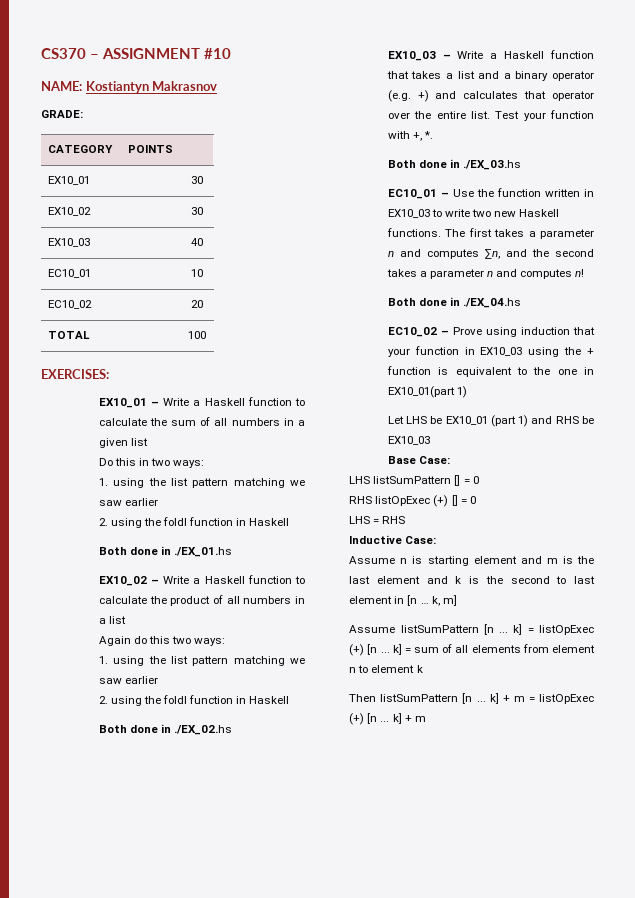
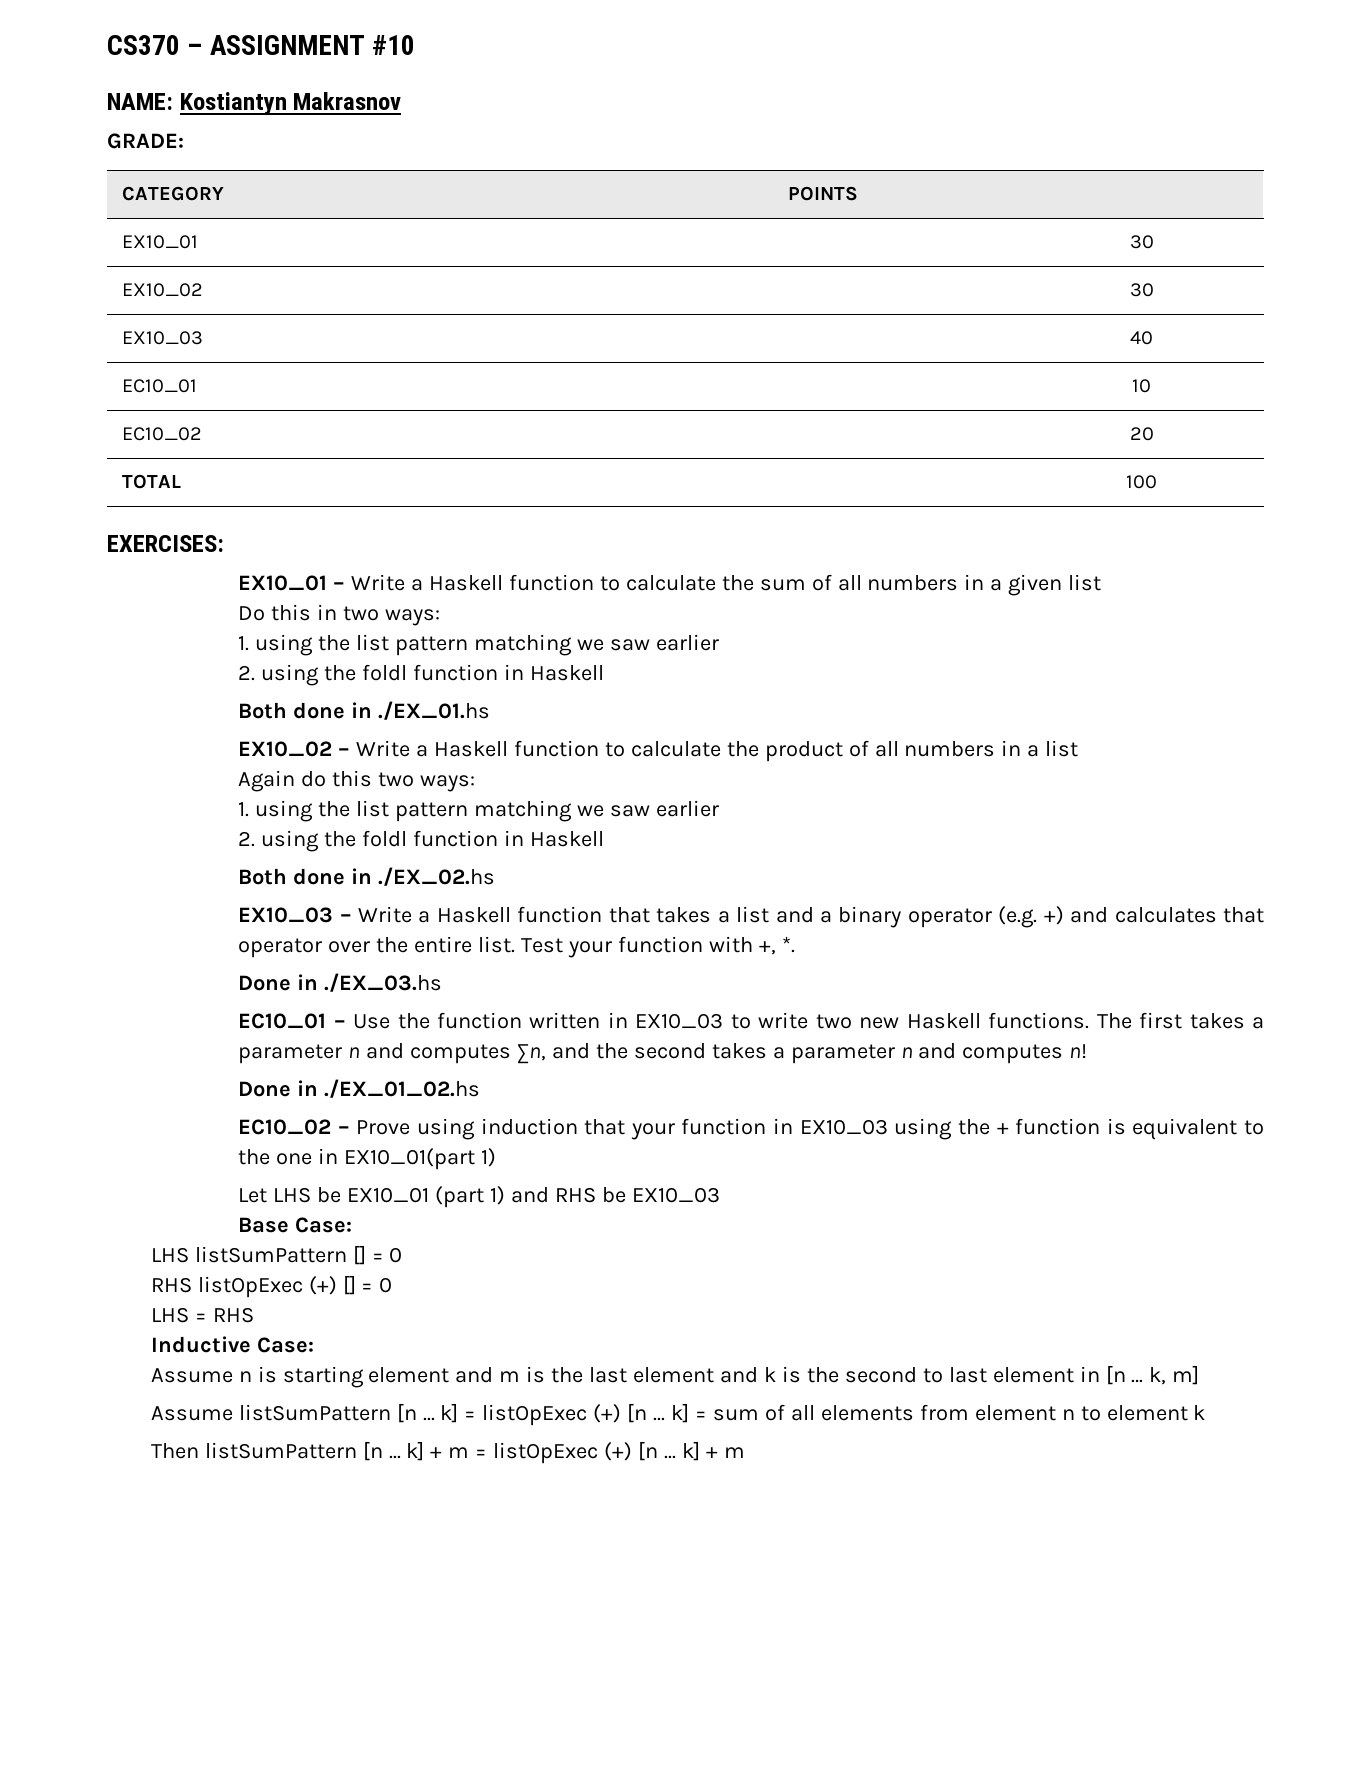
- Both done in ./EX_03.hs
+ Done in ./EX_03.hs
- Both done in ./EX_04.hs
+ Done in ./EX_01_02.hs

